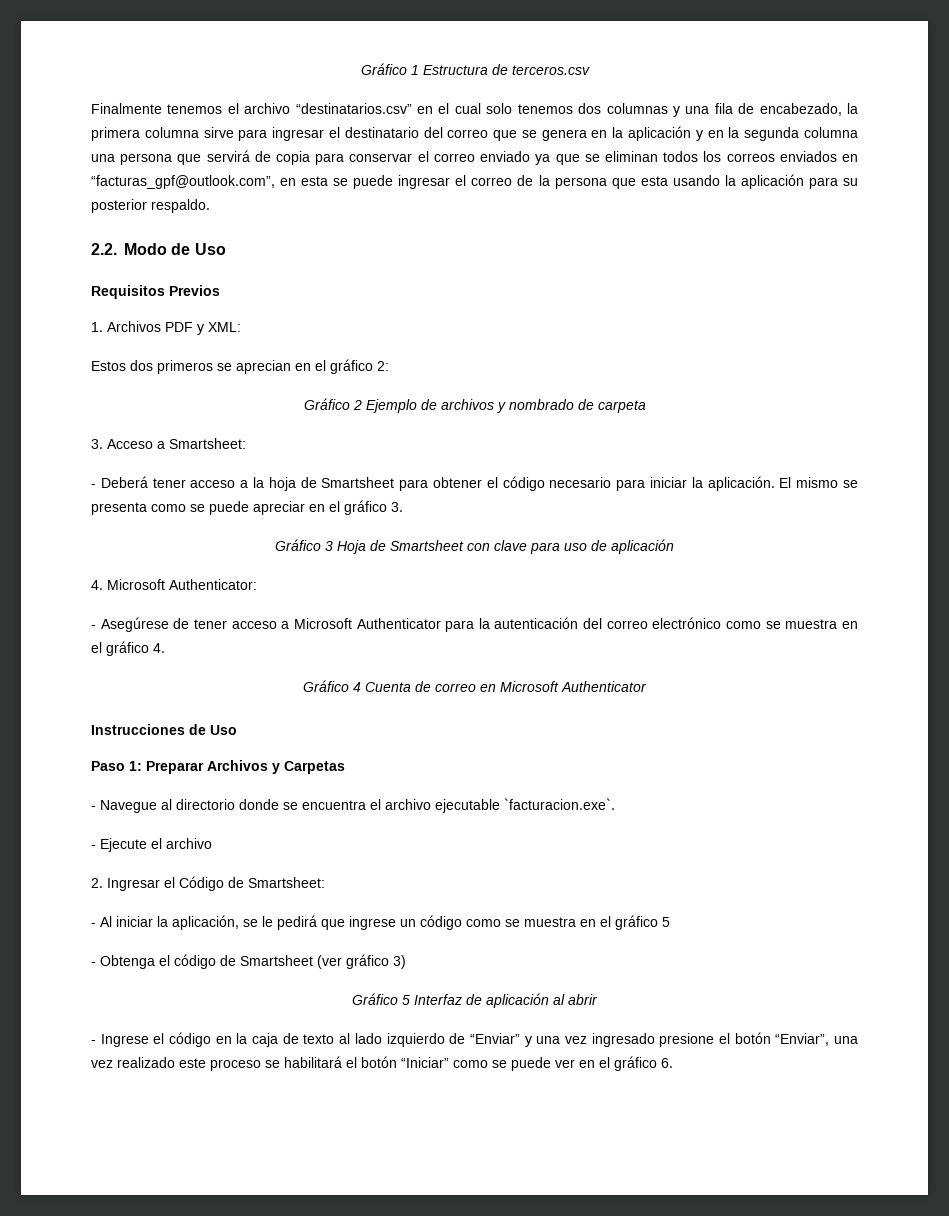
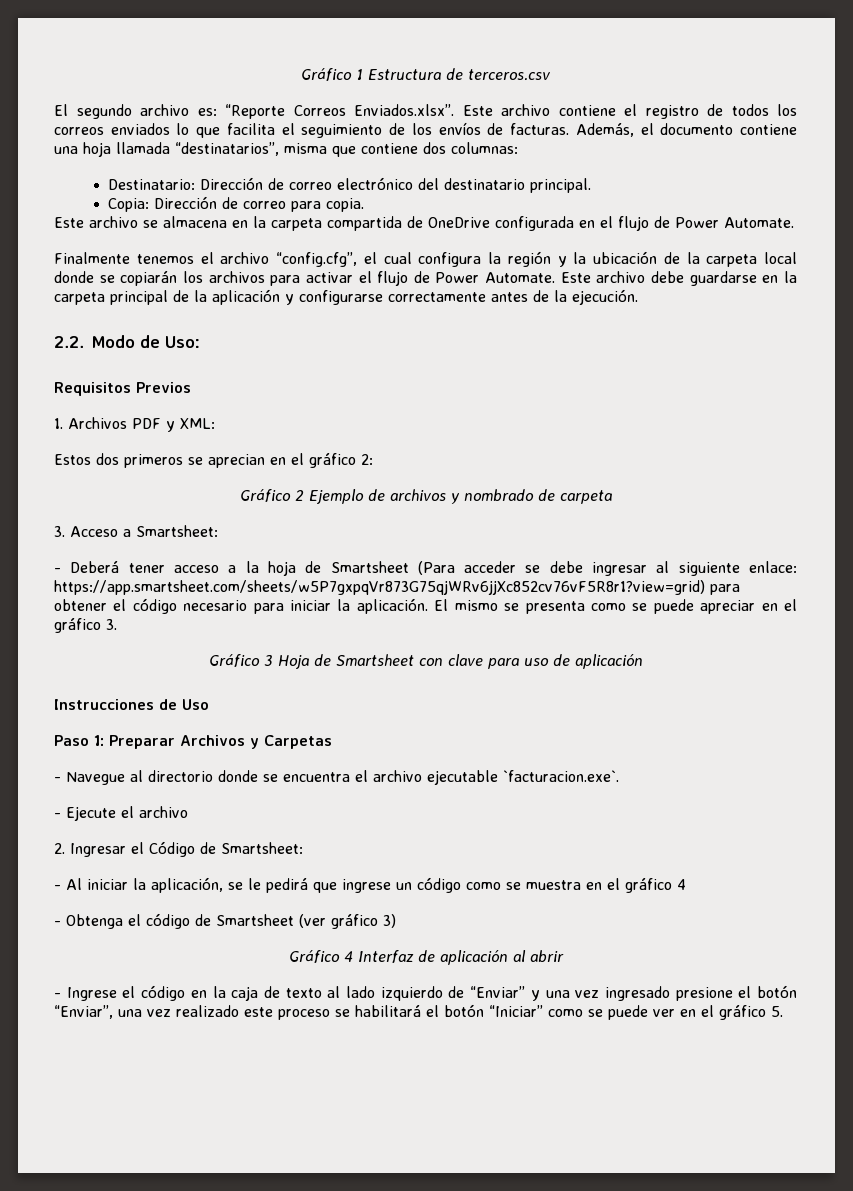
- Finalmente tenemos el archivo “destinatarios.csv” en el cual solo tenemos dos columnas y una fila de encabezado, la primera columna sirve para ingresar el destinatario del correo que se genera en la aplicación y en la segunda columna una persona que servirá de copia para conservar el correo enviado ya que se eliminan todos los correos enviados en “facturas_gpf@outlook.com”, en esta se puede ingresar el correo de la persona que esta usando la aplicación para su posterior respaldo.
+ El segundo archivo es: “Reporte Correos Enviados.xlsx”. Este archivo contiene el registro de todos los correos enviados lo que facilita el seguimiento de los envíos de facturas. Además, el documento contiene una hoja llamada “destinatarios”, misma que contiene dos columnas:
+ Destinatario: Dirección de correo electrónico del destinatario principal.
+ Copia: Dirección de correo para copia.
+ Este archivo se almacena en la carpeta compartida de OneDrive configurada en el flujo de Power Automate.
+ Finalmente tenemos el archivo “config.cfg”, el cual configura la región y la ubicación de la carpeta local donde se copiarán los archivos para activar el flujo de Power Automate. Este archivo debe guardarse en la carpeta principal de la aplicación y configurarse correctamente antes de la ejecución.
- 2.2. Modo de Uso
+ 2.2. Modo de Uso:
- - Deberá tener acceso a la hoja de Smartsheet para obtener el código necesario para iniciar la aplicación.
+ - Deberá tener acceso a la hoja de Smartsheet (Para acceder se debe ingresar al siguiente enlace: https://app.smartsheet.com/sheets/w5P7gxpqVr873G75qjWRv6jjXc852cv76vF5R8r1?view=grid) para obtener el código necesario para iniciar la aplicación.
- 4. Microsoft Authenticator:
- - Asegúrese de tener acceso a Microsoft Authenticator para la autenticación del correo electrónico como se muestra en el gráfico 4.
- Gráfico 4 Cuenta de correo en Microsoft Authenticator
- - Al iniciar la aplicación, se le pedirá que ingrese un código como se muestra en el gráfico 5
+ - Al iniciar la aplicación, se le pedirá que ingrese un código como se muestra en el gráfico 4
- Gráfico 5 Interfaz de aplicación al abrir
+ Gráfico 4 Interfaz de aplicación al abrir
- - Ingrese el código en la caja de texto al lado izquierdo de “Enviar” y una vez ingresado presione el botón “Enviar”, una vez realizado este proceso se habilitará el botón “Iniciar” como se puede ver en el gráfico 6.
+ - Ingrese el código en la caja de texto al lado izquierdo de “Enviar” y una vez ingresado presione el botón “Enviar”, una vez realizado este proceso se habilitará el botón “Iniciar” como se puede ver en el gráfico 5.

